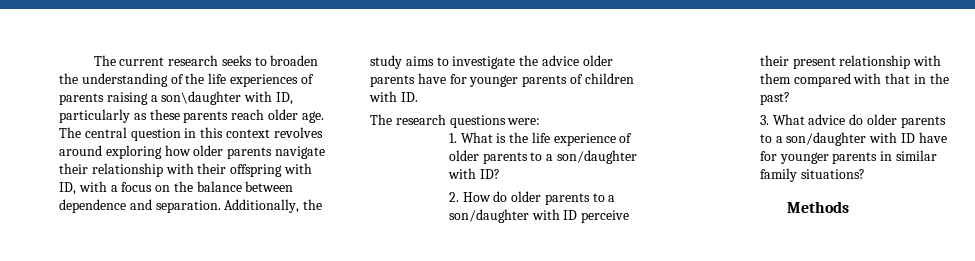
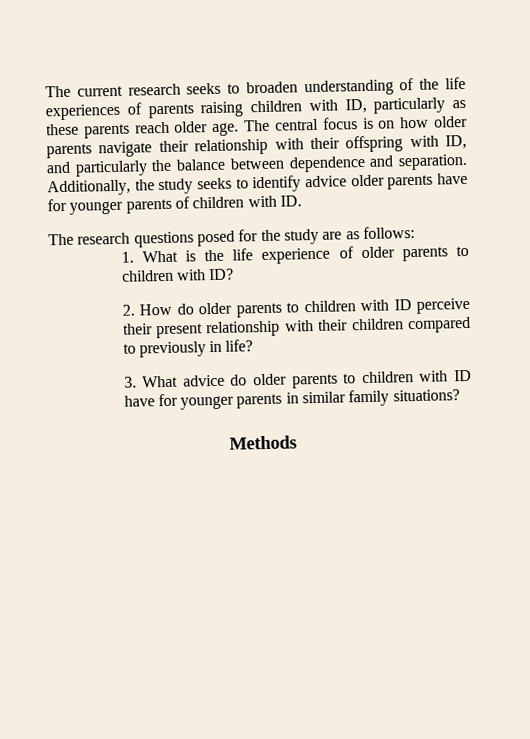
- The current research seeks to broaden the understanding of the life experiences of parents raising a son\daughter with ID, particularly as these parents reach older age.
+ The current research seeks to broaden understanding of the life experiences of parents raising children with ID, particularly as these parents reach older age.
- The central question in this context revolves around exploring how older parents navigate their relationship with their offspring with ID, with a focus on the balance between dependence and separation.
+ The central focus is on how older parents navigate their relationship with their offspring with ID, and particularly the balance between dependence and separation.
- Additionally, the study aims to investigate the advice older parents have for younger parents of children with ID.
+ Additionally, the study seeks to identify advice older parents have for younger parents of children with ID.
- The research questions were:
+ The research questions posed for the study are as follows:
- 1. What is the life experience of older parents to a son/daughter with ID?
+ 1. What is the life experience of older parents to children with ID?
- 2. How do older parents to a son/daughter with ID perceive their present relationship with them compared with that in the past?
+ 2. How do older parents to children with ID perceive their present relationship with their children compared to previously in life?
- 3. What advice do older parents to a son/daughter with ID have for younger parents in similar family situations?
+ 3. What advice do older parents to children with ID have for younger parents in similar family situations?

